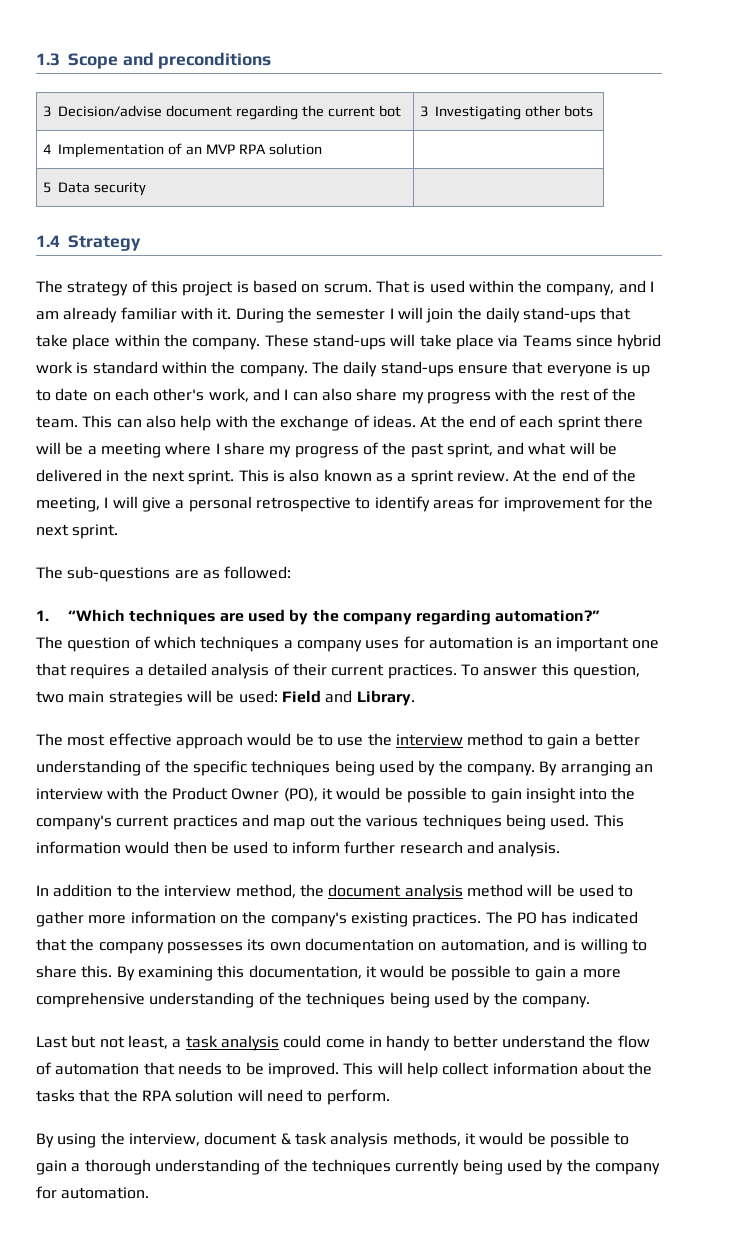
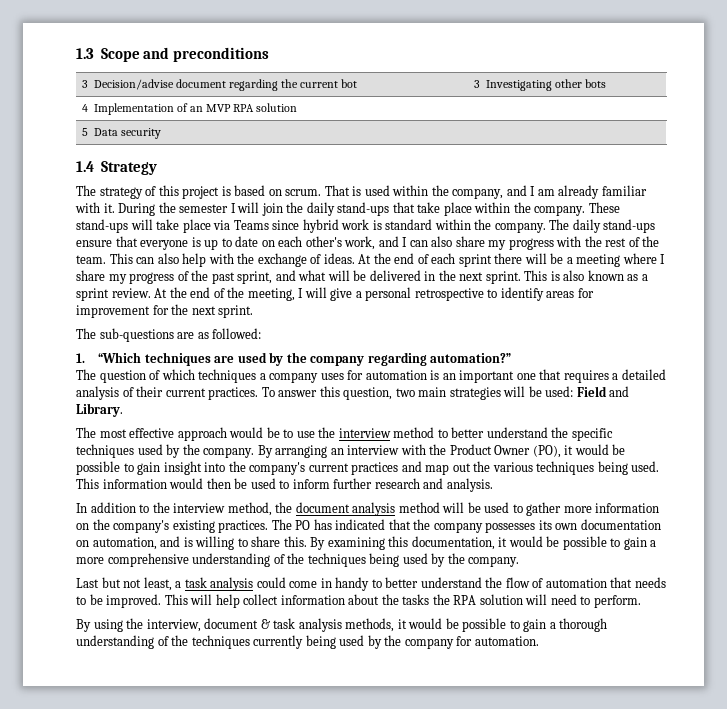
- The most effective approach would be to use the interview method to gain a better understanding of the specific techniques being used by the company.
+ The most effective approach would be to use the interview method to better understand the specific techniques used by the company.
- This will help collect information about the tasks that the RPA solution will need to perform.
+ This will help collect information about the tasks the RPA solution will need to perform.

